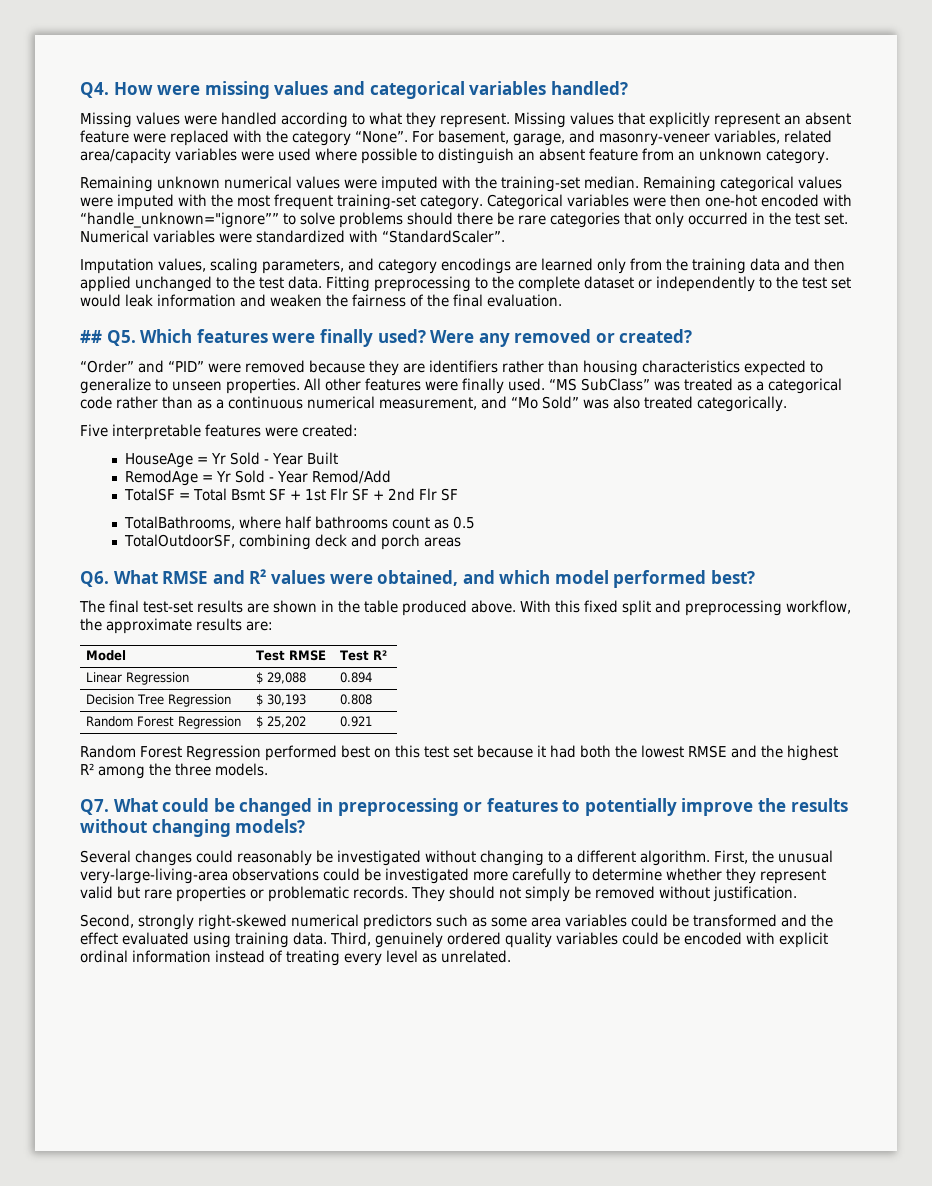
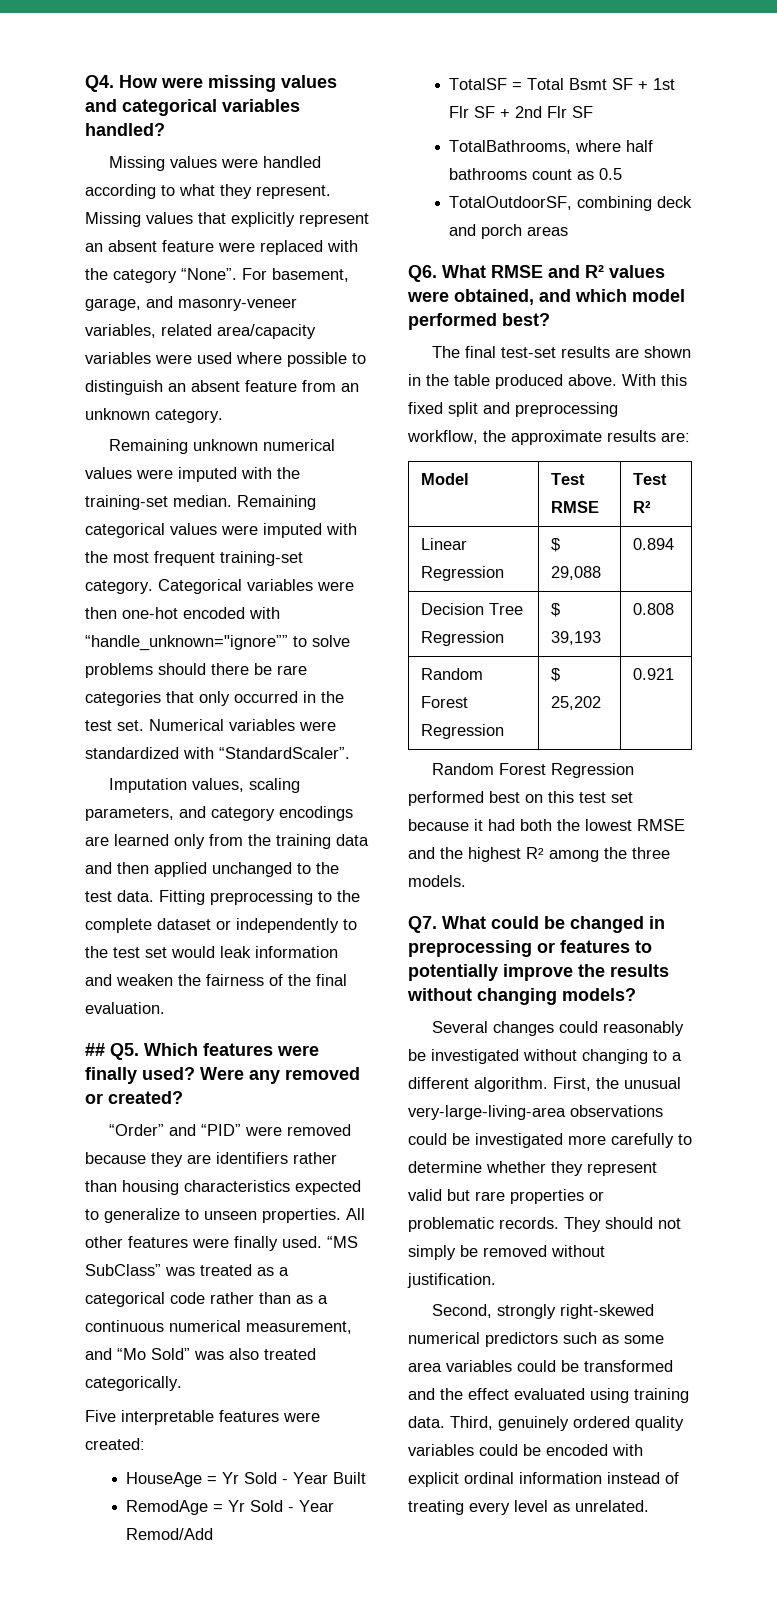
- Decision Tree Regression | $ 30,193 | 0.808
+ Decision Tree Regression | $ 39,193 | 0.808

